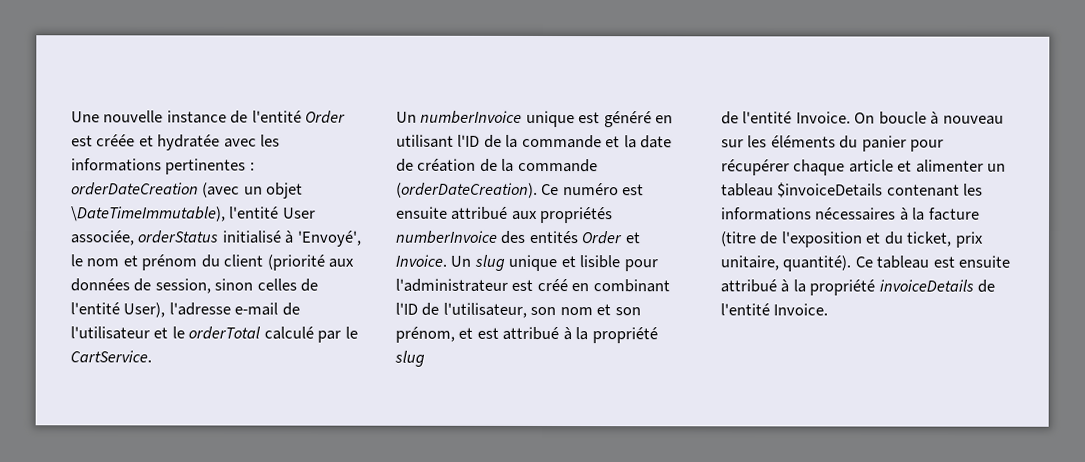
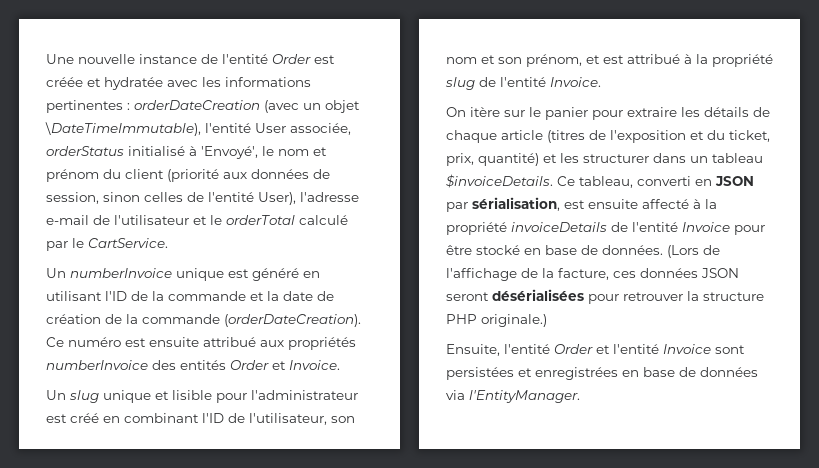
- Ce numéro est ensuite attribué aux propriétés numberInvoice des entités Order et Invoice. Un slug unique et lisible pour l'administrateur est créé en combinant l'ID de l'utilisateur, son nom et son prénom, et est attribué à la propriété slug
- de l'entité Invoice. On boucle à nouveau sur les éléments du panier pour récupérer chaque article et alimenter un tableau $invoiceDetails contenant les informations nécessaires à la facture (titre de l'exposition et du ticket, prix unitaire, quantité). Ce tableau est ensuite attribué à la propriété invoiceDetails de l'entité Invoice.
+ Ce numéro est ensuite attribué aux propriétés numberInvoice des entités Order et Invoice.
+ Un slug unique et lisible pour l'administrateur est créé en combinant l'ID de l'utilisateur, son nom et son prénom, et est attribué à la propriété slug de l'entité Invoice.
+ On itère sur le panier pour extraire les détails de chaque article (titres de l'exposition et du ticket, prix, quantité) et les structurer dans un tableau $invoiceDetails. Ce tableau, converti en JSON par sérialisation, est ensuite affecté à la propriété invoiceDetails de l'entité Invoice pour être stocké en base de données. (Lors de l'affichage de la facture, ces données JSON seront désérialisées pour retrouver la structure PHP originale.)
+ Ensuite, l'entité Order et l'entité Invoice sont persistées et enregistrées en base de données via l'EntityManager.

